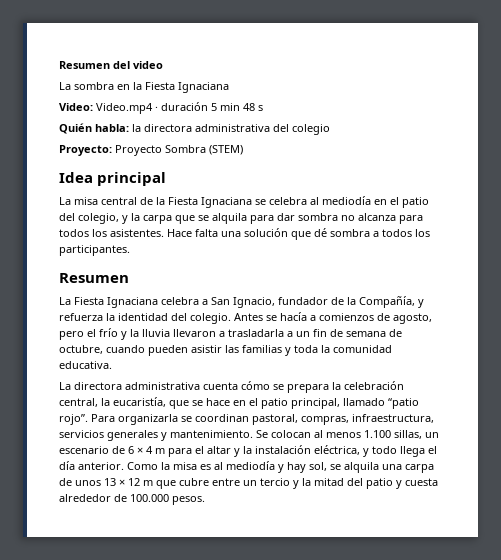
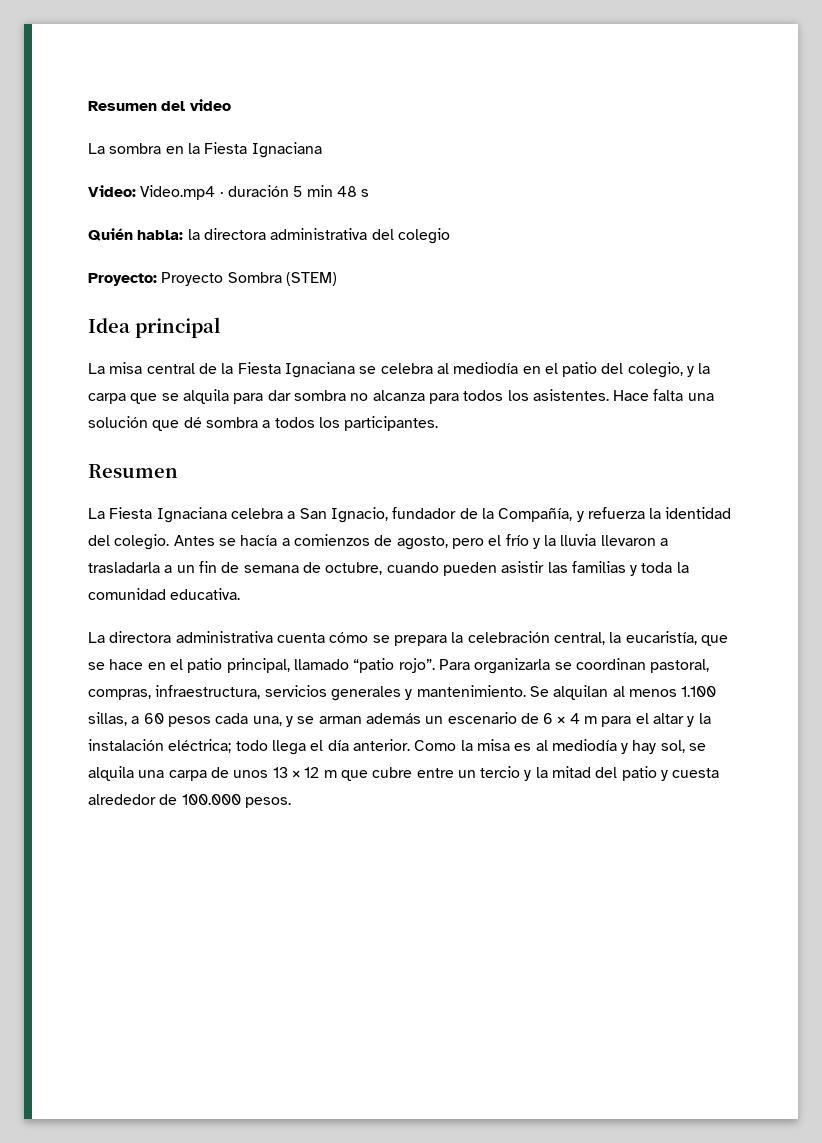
- Se colocan al menos 1.100 sillas, un escenario de 6 × 4 m para el altar y la instalación eléctrica, y todo llega el día anterior.
+ Se alquilan al menos 1.100 sillas, a 60 pesos cada una, y se arman además un escenario de 6 × 4 m para el altar y la instalación eléctrica; todo llega el día anterior.

